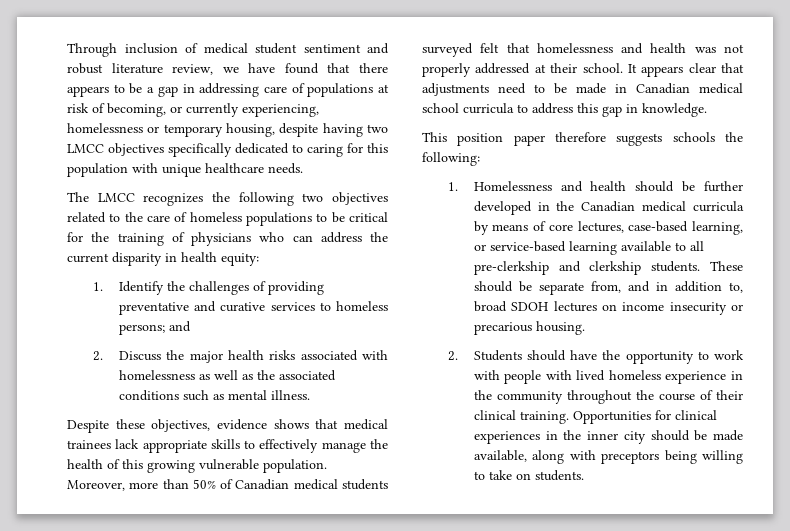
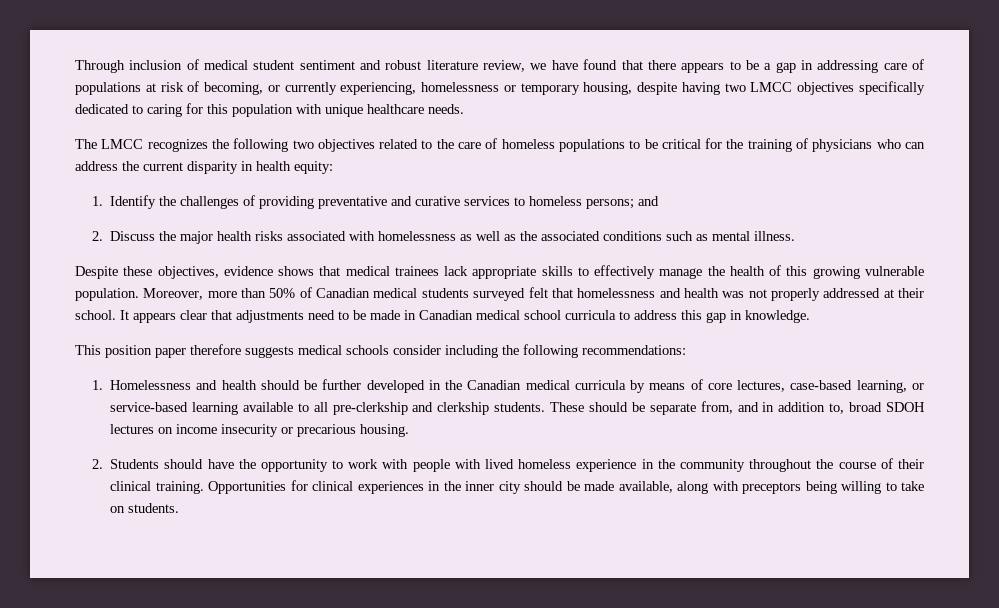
- This position paper therefore suggests schools the following:
+ This position paper therefore suggests medical schools consider including the following recommendations:

